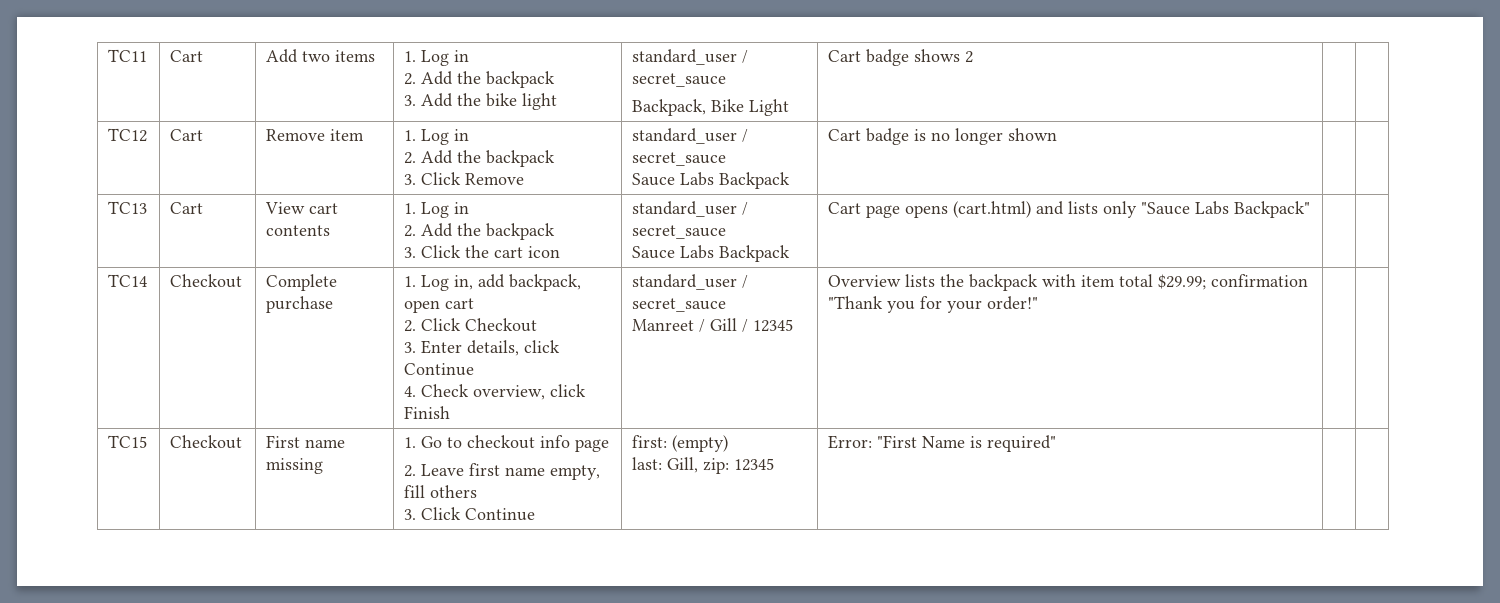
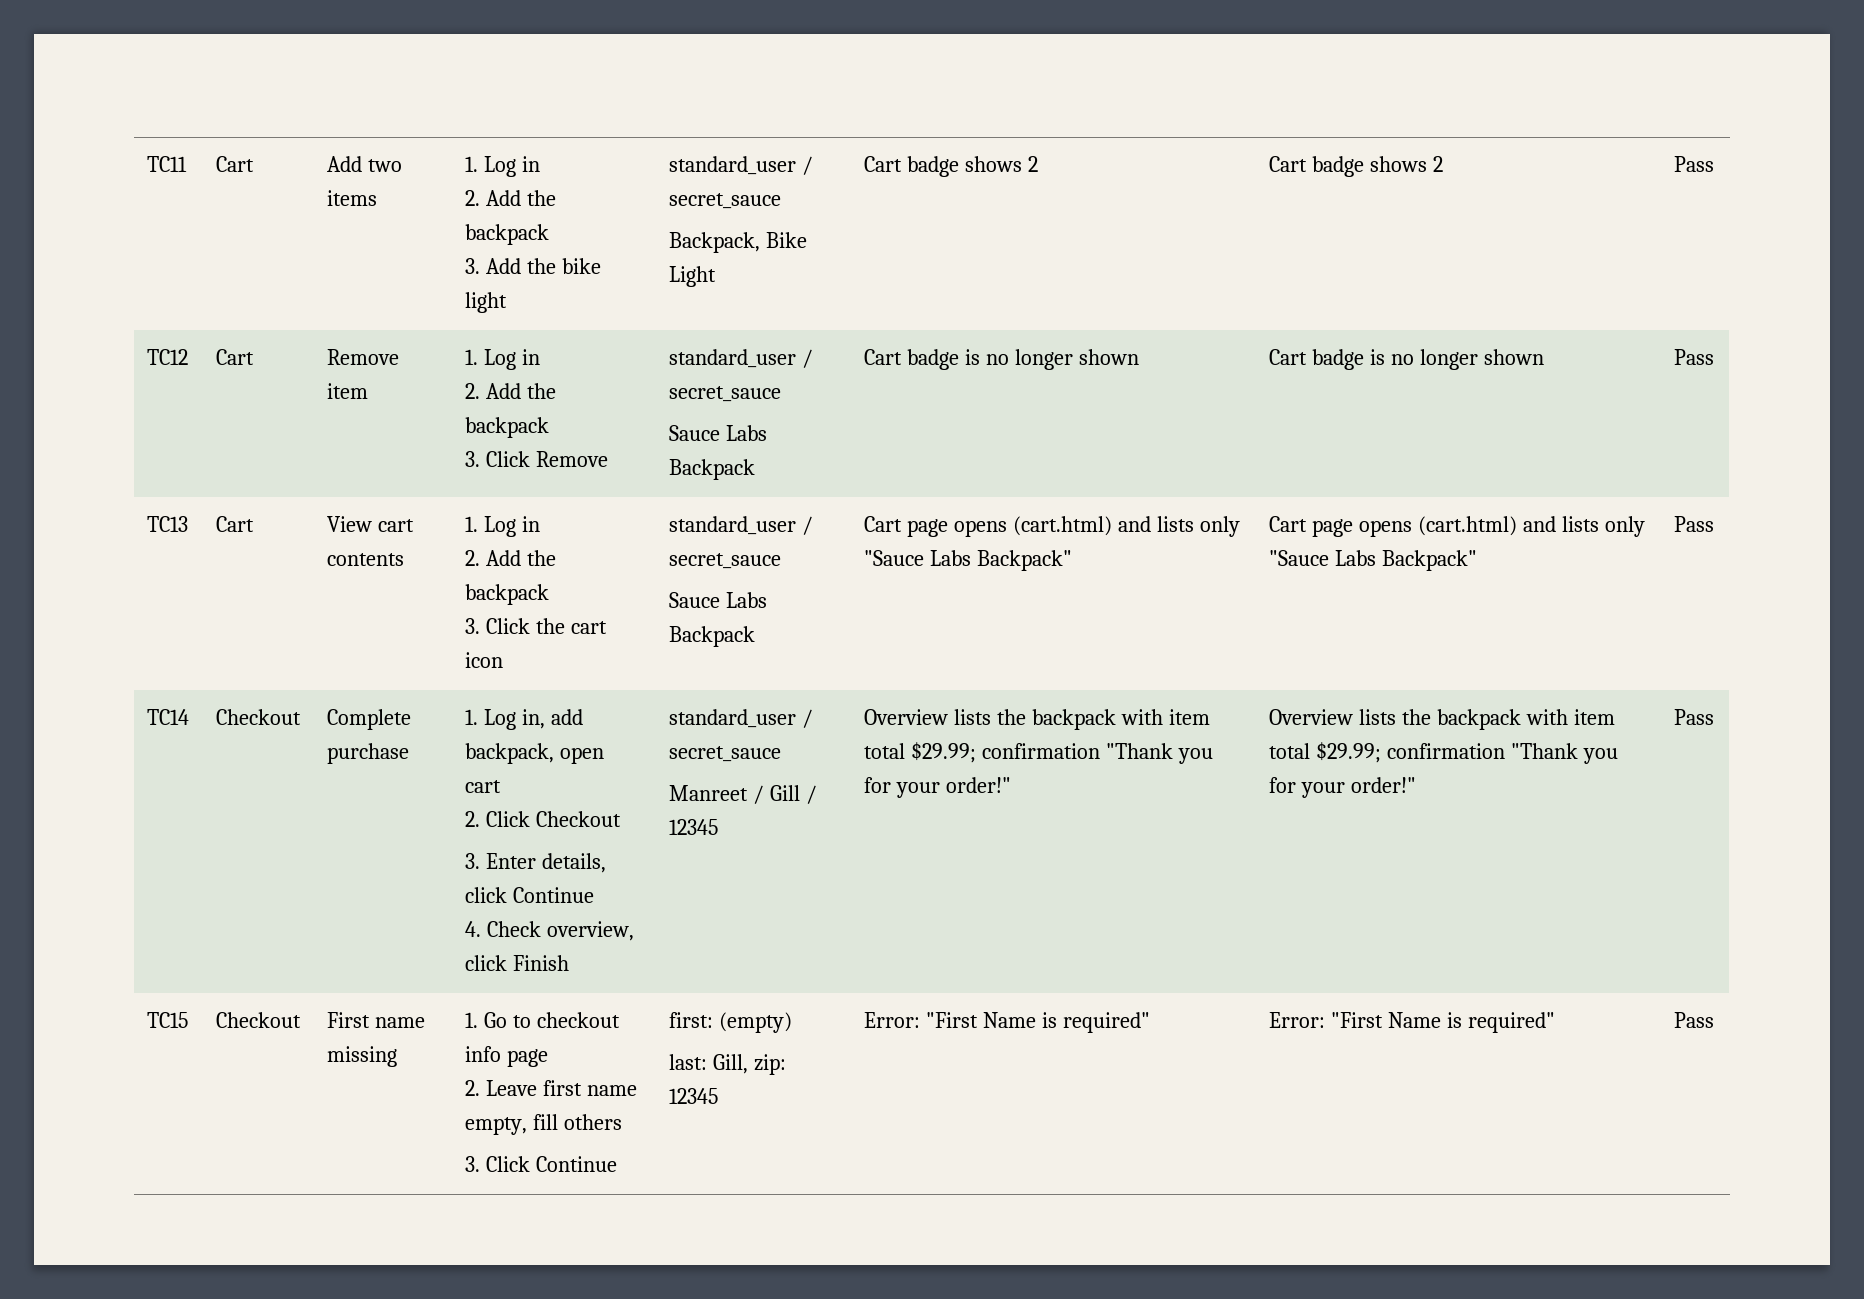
  TC11 | Cart | Add two items | 1. Log in
  2. Add the backpack
  3. Add the bike light | standard_user / secret_sauce
- Backpack, Bike Light | Cart badge shows 2 | |
+ Backpack, Bike Light | Cart badge shows 2 | Cart badge shows 2 | Pass
  TC12 | Cart | Remove item | 1. Log in
  2. Add the backpack
  3. Click Remove | standard_user / secret_sauce
- Sauce Labs Backpack | Cart badge is no longer shown | |
+ Sauce Labs Backpack | Cart badge is no longer shown | Cart badge is no longer shown | Pass
+ Cart page opens (cart.html) and lists only "Sauce Labs Backpack" | Pass
+ Overview lists the backpack with item total $29.99; confirmation "Thank you for your order!" | Pass
  TC15 | Checkout | First name missing | 1. Go to checkout info page
  2. Leave first name empty, fill others
  3. Click Continue | first: (empty)
- last: Gill, zip: 12345 | Error: "First Name is required" | |
+ last: Gill, zip: 12345 | Error: "First Name is required" | Error: "First Name is required" | Pass

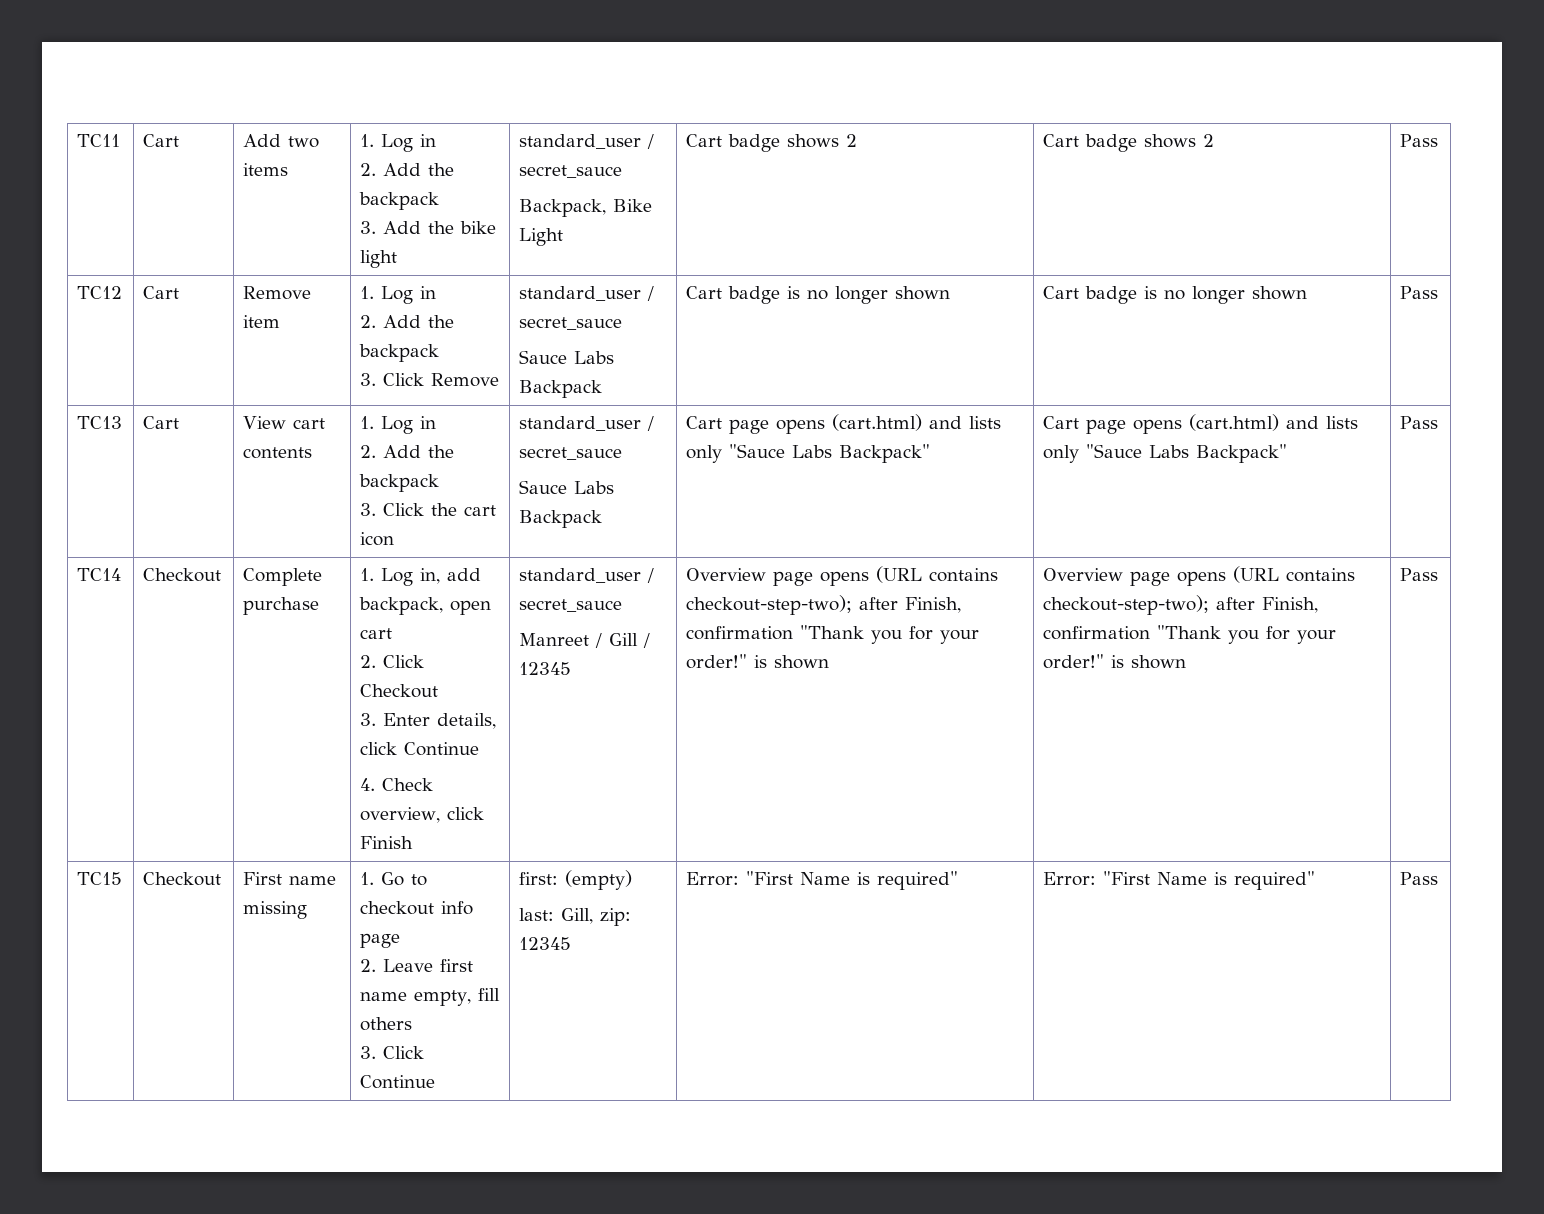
- Overview lists the backpack with item total $29.99; confirmation "Thank you for your order!" | Overview lists the backpack with item total $29.99; confirmation "Thank you for your order!"
+ Overview page opens (URL contains checkout-step-two); after Finish, confirmation "Thank you for your order!" is shown | Overview page opens (URL contains checkout-step-two); after Finish, confirmation "Thank you for your order!" is shown

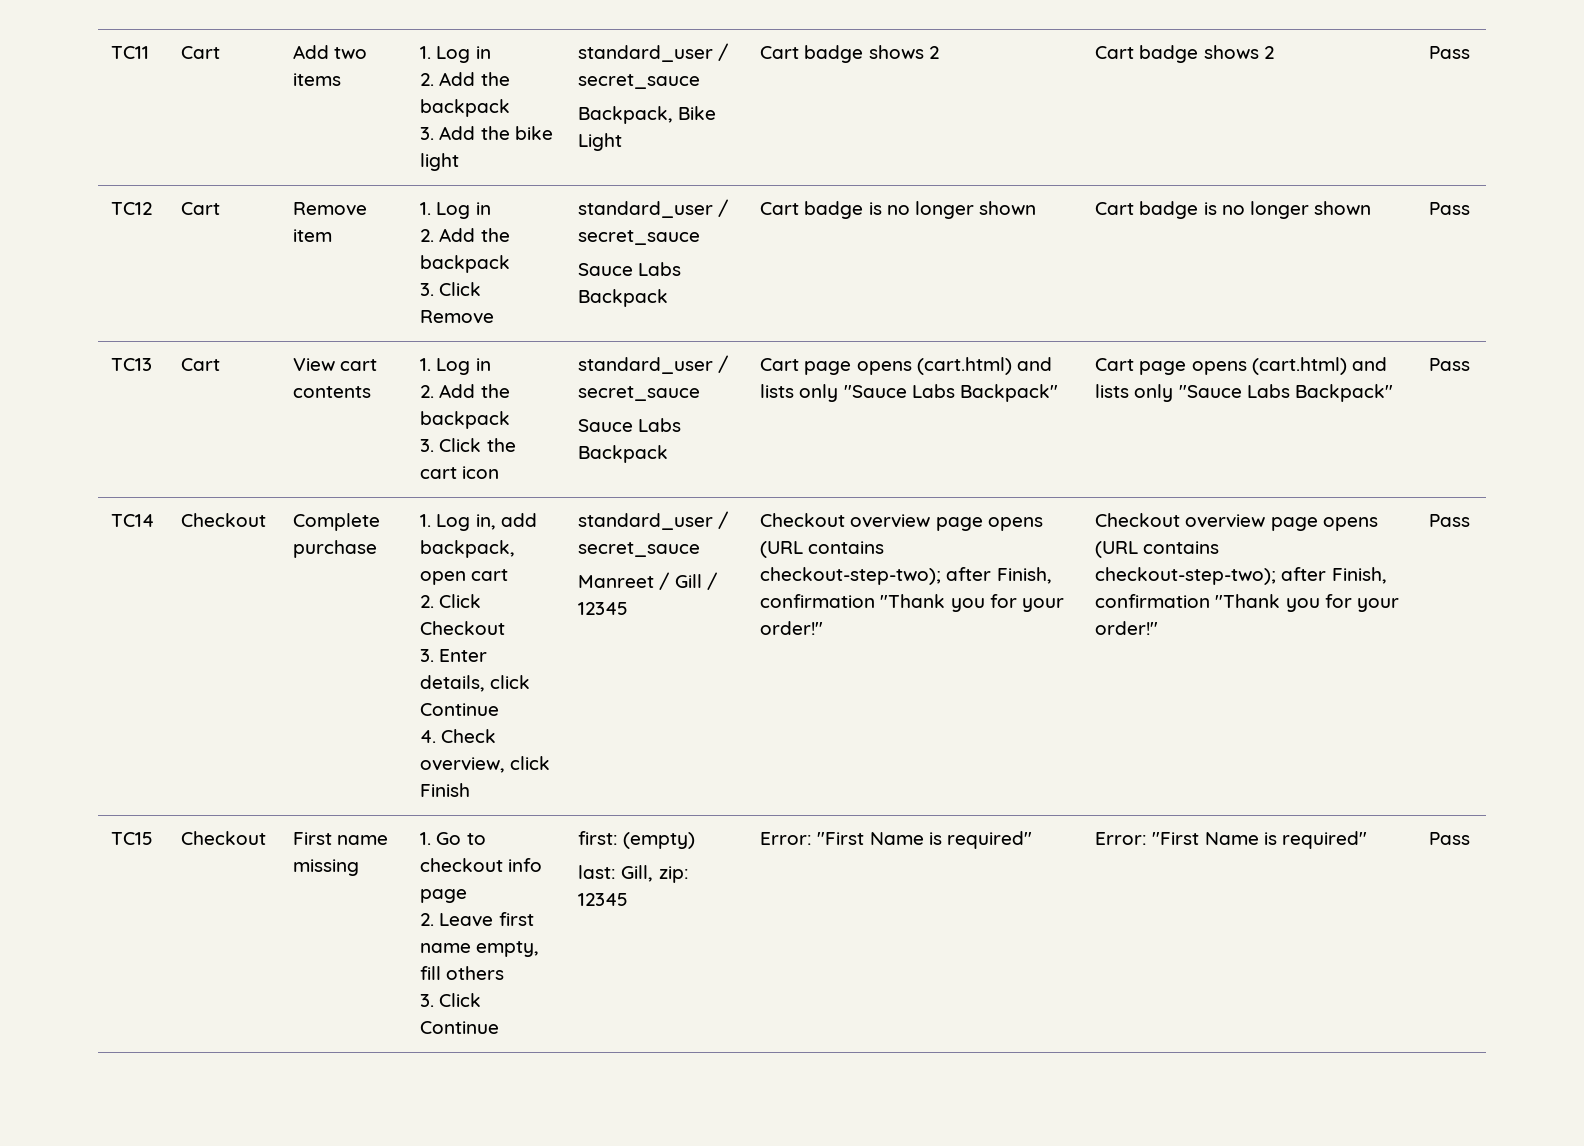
- Overview page opens (URL contains checkout-step-two); after Finish, confirmation "Thank you for your order!" is shown | Overview page opens (URL contains checkout-step-two); after Finish, confirmation "Thank you for your order!" is shown
+ Checkout overview page opens (URL contains checkout-step-two); after Finish, confirmation "Thank you for your order!" | Checkout overview page opens (URL contains checkout-step-two); after Finish, confirmation "Thank you for your order!"

